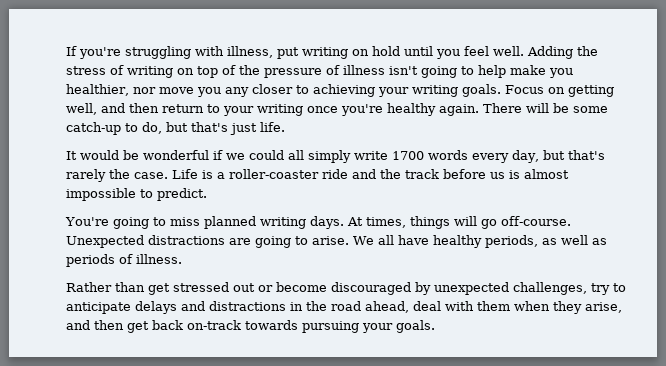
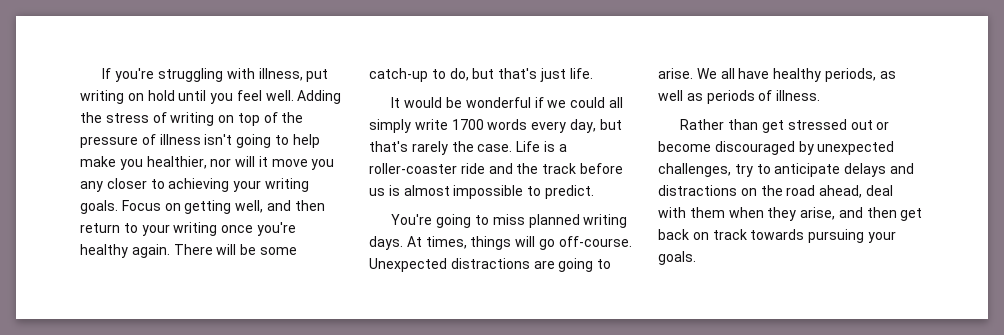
- Adding the stress of writing on top of the pressure of illness isn't going to help make you healthier, nor move you any closer to achieving your writing goals.
+ Adding the stress of writing on top of the pressure of illness isn't going to help make you healthier, nor will it move you any closer to achieving your writing goals.
- Rather than get stressed out or become discouraged by unexpected challenges, try to anticipate delays and distractions in the road ahead, deal with them when they arise, and then get back on-track towards pursuing your goals.
+ Rather than get stressed out or become discouraged by unexpected challenges, try to anticipate delays and distractions on the road ahead, deal with them when they arise, and then get back on track towards pursuing your goals.

